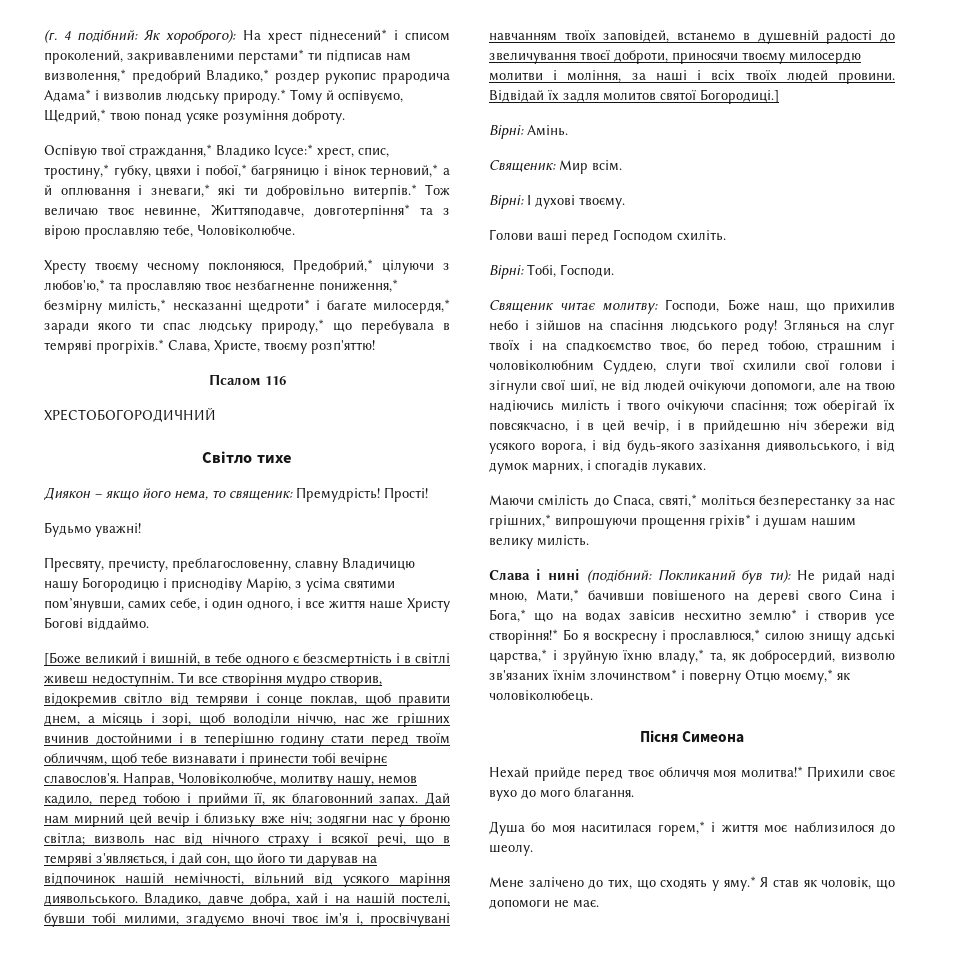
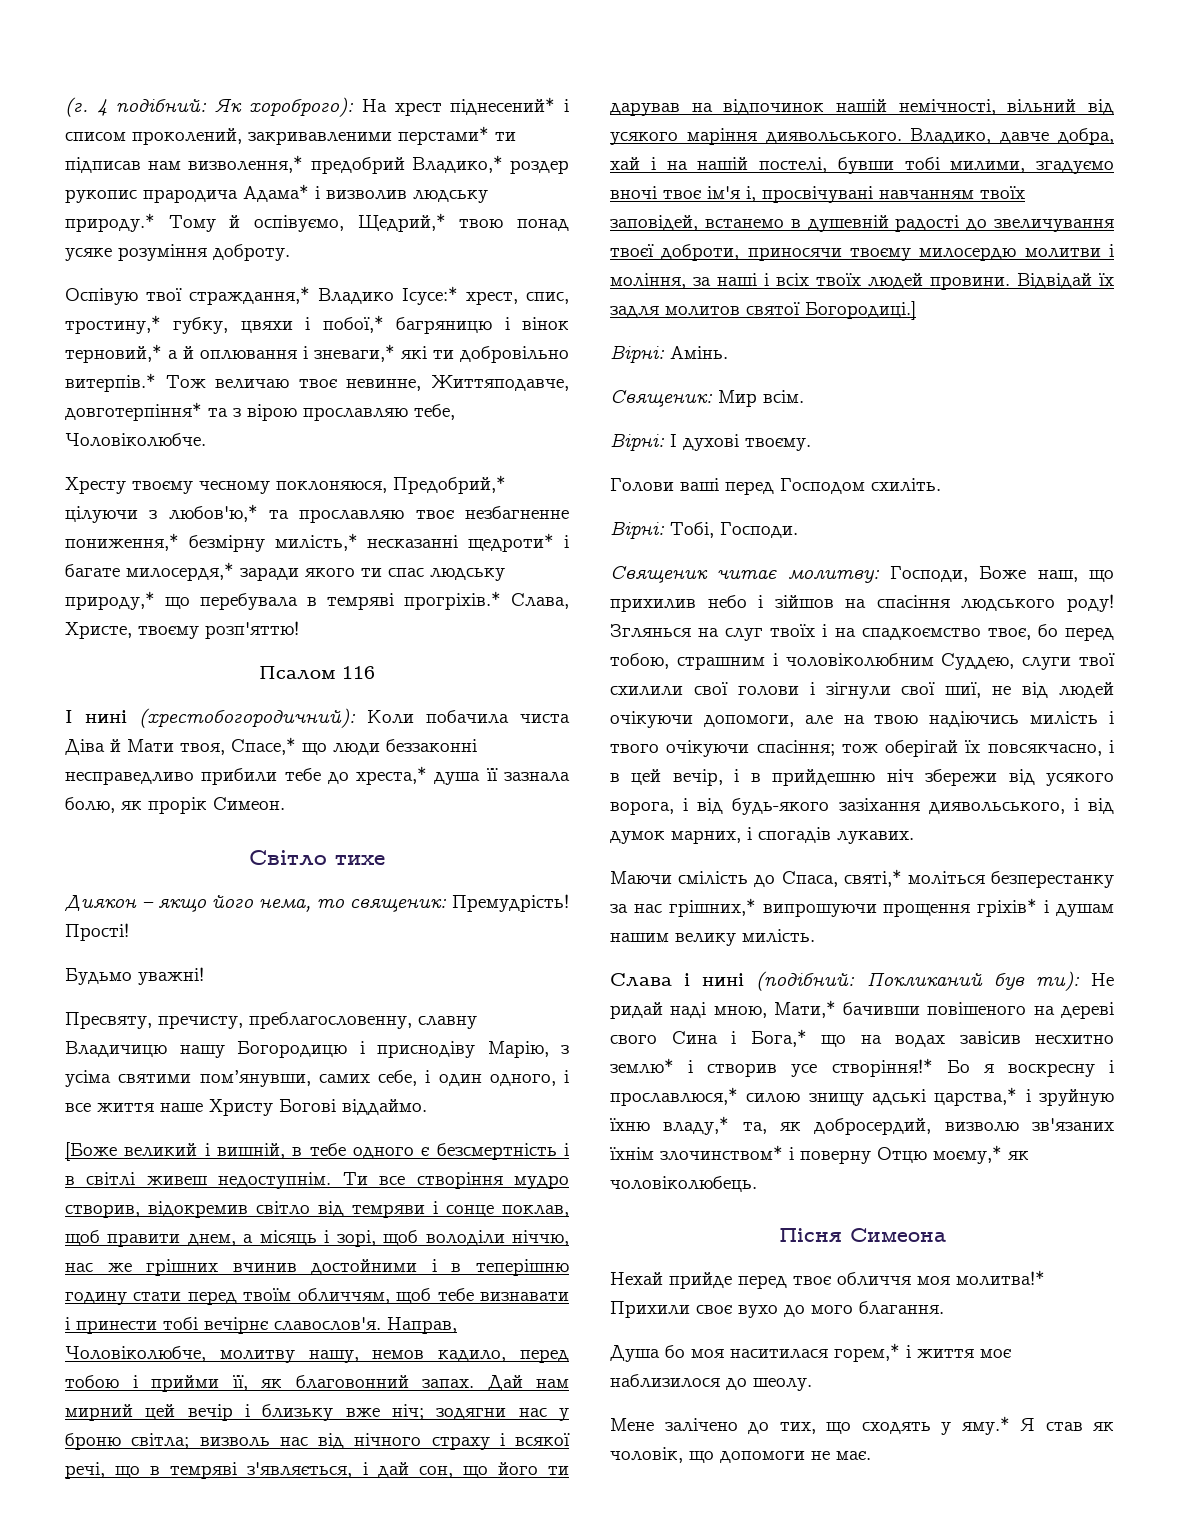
- ХРЕСТОБОГОРОДИЧНИЙ
+ І нині (хрестобогородичний): Коли побачила чиста Діва й Мати твоя, Спасе,* що люди беззаконні несправедливо прибили тебе до хреста,* душа її зазнала болю, як прорік Симеон.

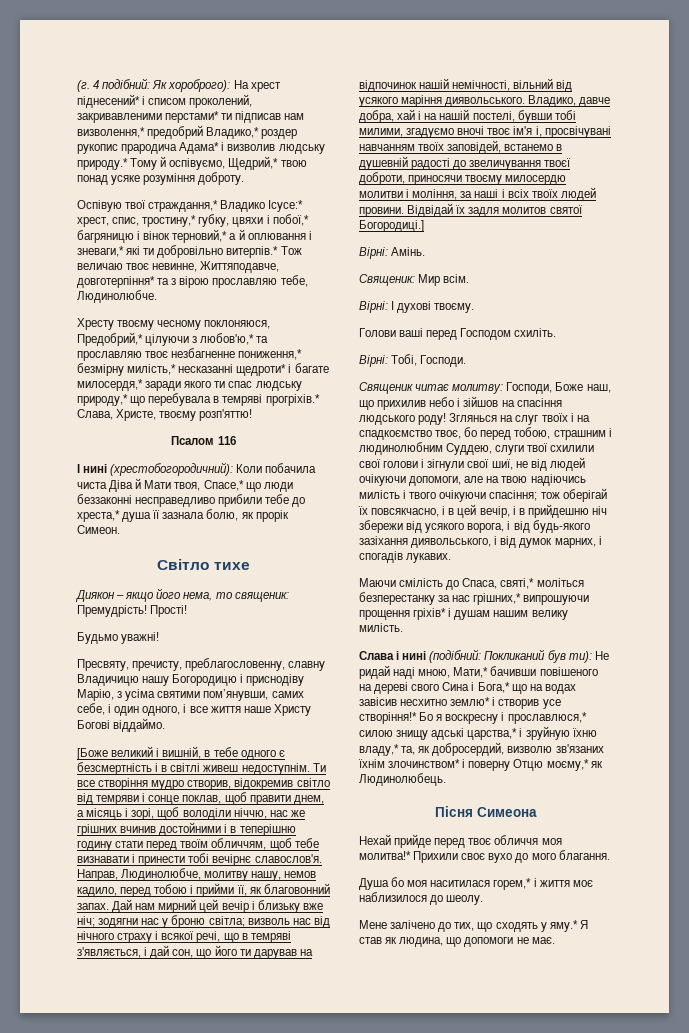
- Оспівую твої страждання,* Владико Ісусе:* хрест, спис, тростину,* губку, цвяхи і побої,* багряницю і вінок терновий,* а й оплювання і зневаги,* які ти добровільно витерпів.* Тож величаю твоє невинне, Життяподавче, довготерпіння* та з вірою прославляю тебе, Чоловіколюбче.
+ Оспівую твої страждання,* Владико Ісусе:* хрест, спис, тростину,* губку, цвяхи і побої,* багряницю і вінок терновий,* а й оплювання і зневаги,* які ти добровільно витерпів.* Тож величаю твоє невинне, Життяподавче, довготерпіння* та з вірою прославляю тебе, Людинолюбче.
- Направ, Чоловіколюбче, молитву нашу, немов кадило, перед тобою і прийми її, як благовонний запах.
+ Направ, Людинолюбче, молитву нашу, немов кадило, перед тобою і прийми її, як благовонний запах.
- Зглянься на слуг твоїх і на спадкоємство твоє, бо перед тобою, страшним і чоловіколюбним Суддею, слуги твої схилили свої голови і зігнули свої шиї, не від людей очікуючи допомоги, але на твою надіючись милість і твого очікуючи спасіння;
+ Зглянься на слуг твоїх і на спадкоємство твоє, бо перед тобою, страшним і людинолюбним Суддею, слуги твої схилили свої голови і зігнули свої шиї, не від людей очікуючи допомоги, але на твою надіючись милість і твого очікуючи спасіння;
- Слава і нині (подібний: Покликаний був ти): Не ридай наді мною, Мати,* бачивши повішеного на дереві свого Сина і Бога,* що на водах завісив несхитно землю* і створив усе створіння!* Бо я воскресну і прославлюся,* силою знищу адські царства,* і зруйную їхню владу,* та, як добросердий, визволю зв'язаних їхнім злочинством* і поверну Отцю моєму,* як чоловіколюбець.
+ Слава і нині (подібний: Покликаний був ти): Не ридай наді мною, Мати,* бачивши повішеного на дереві свого Сина і Бога,* що на водах завісив несхитно землю* і створив усе створіння!* Бо я воскресну і прославлюся,* силою знищу адські царства,* і зруйную їхню владу,* та, як добросердий, визволю зв'язаних їхнім злочинством* і поверну Отцю моєму,* як Людинолюбець.
- Мене залічено до тих, що сходять у яму.* Я став як чоловік, що допомоги не має.
+ Мене залічено до тих, що сходять у яму.* Я став як людина, що допомоги не має.

